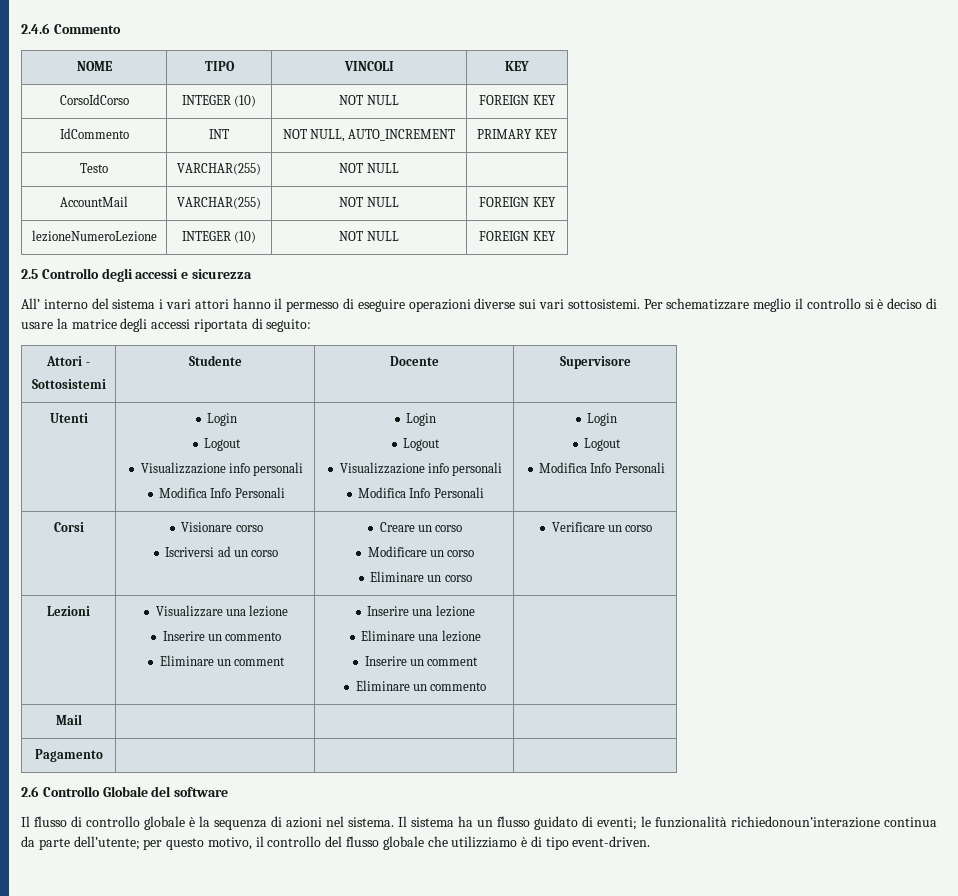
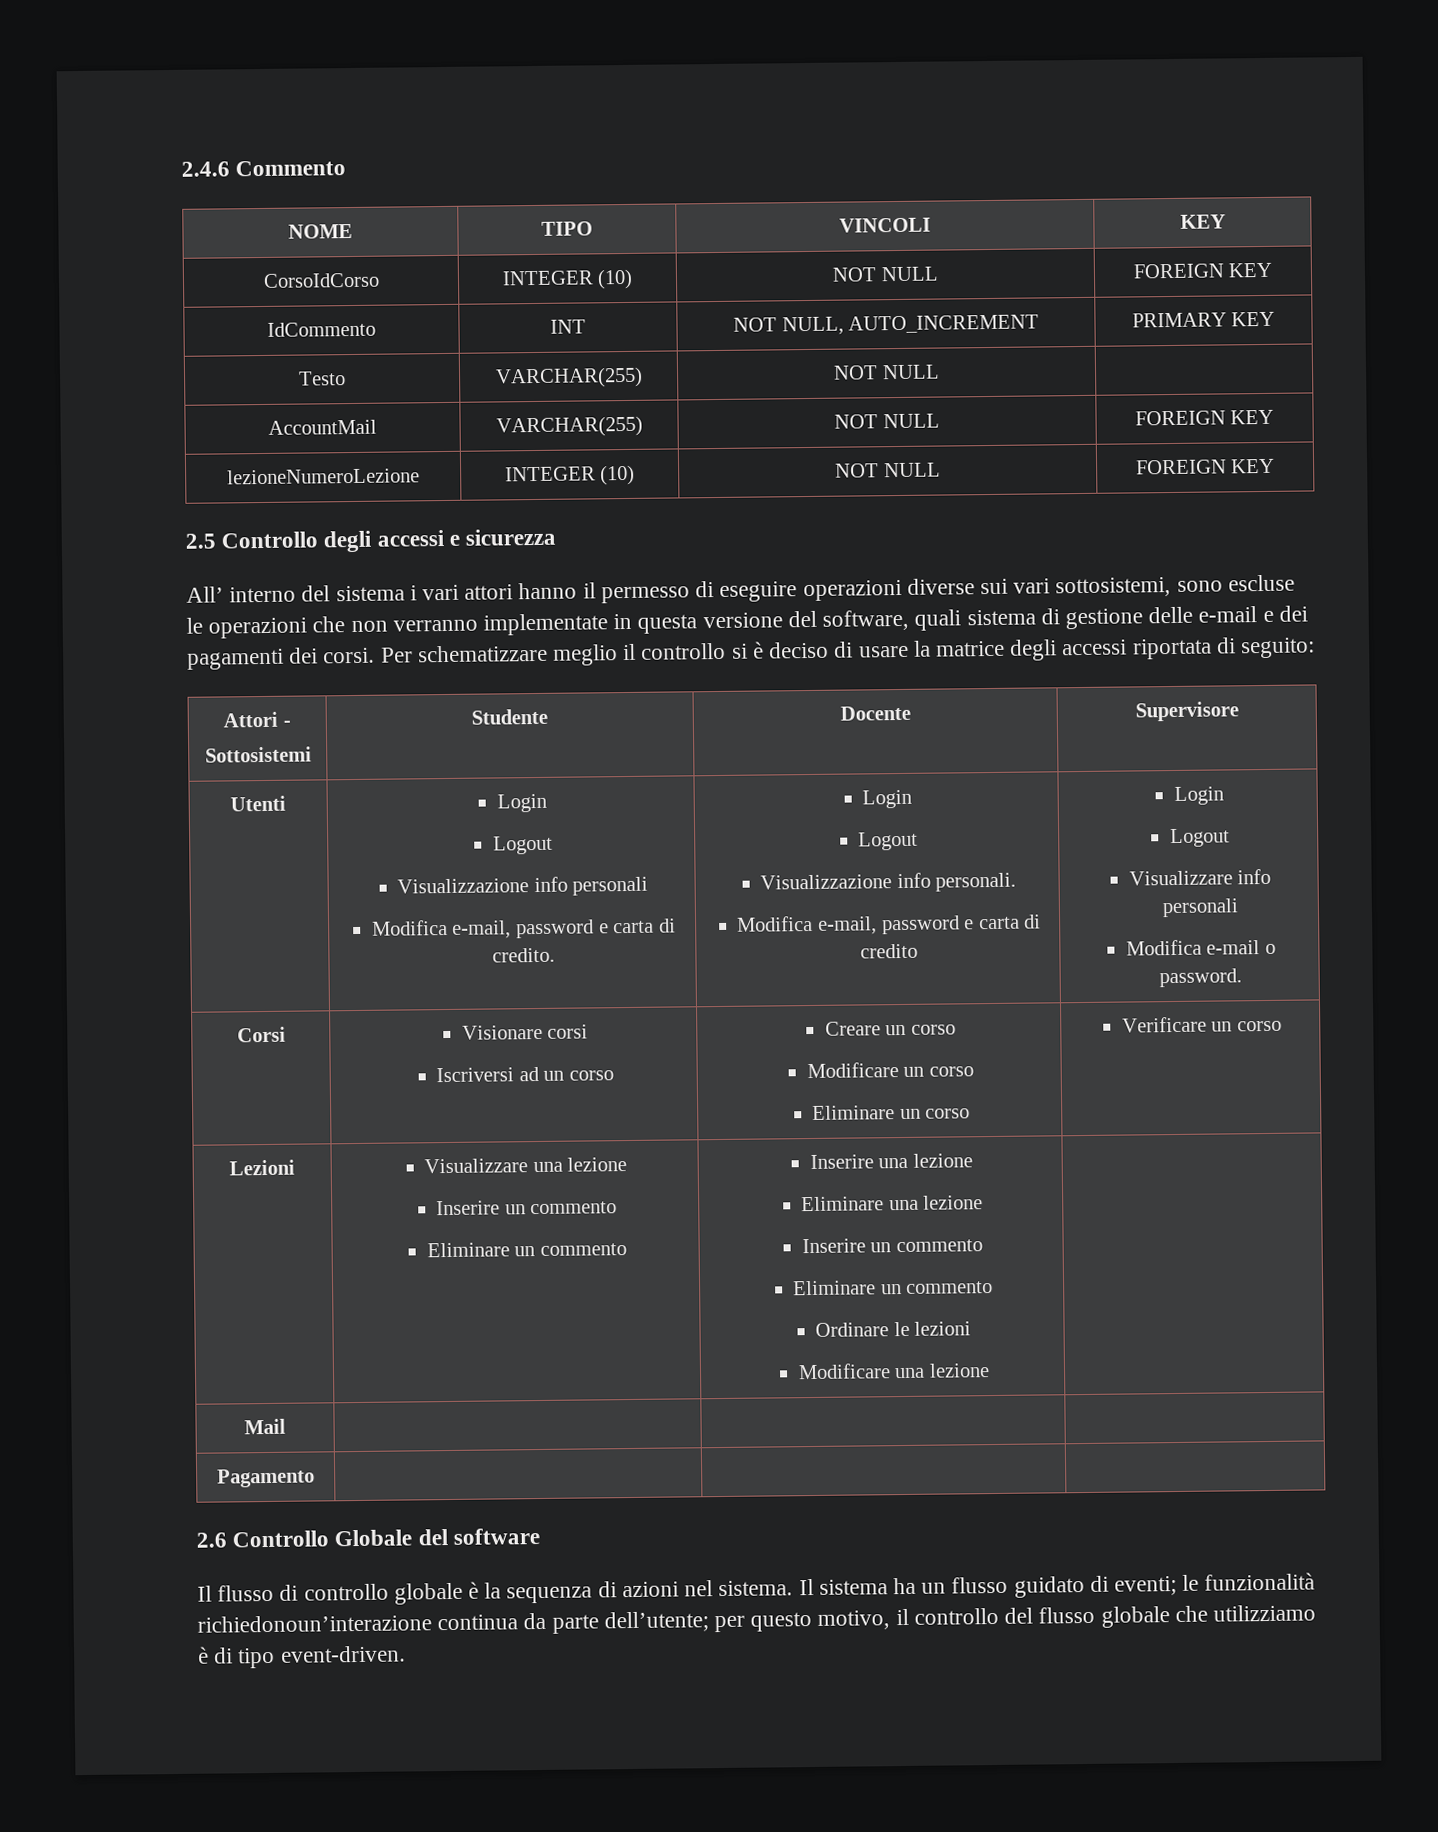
- All’ interno del sistema i vari attori hanno il permesso di eseguire operazioni diverse sui vari sottosistemi.
+ All’ interno del sistema i vari attori hanno il permesso di eseguire operazioni diverse sui vari sottosistemi, sono escluse le operazioni che non verranno implementate in questa versione del software, quali sistema di gestione delle e-mail e dei pagamenti dei corsi.
  Utenti | Login
  Logout
  Visualizzazione info personali
- Modifica Info Personali | Login
+ Modifica e-mail, password e carta di credito. | Login
  Logout
- Visualizzazione info personali
- Modifica Info Personali | Login
+ Visualizzazione info personali.
+ Modifica e-mail, password e carta di credito | Login
  Logout
- Modifica Info Personali
+ Visualizzare info personali
+ Modifica e-mail o password.
- Corsi | Visionare corso
+ Corsi | Visionare corsi
  Lezioni | Visualizzare una lezione
  Inserire un commento
- Eliminare un comment | Inserire una lezione
+ Eliminare un commento | Inserire una lezione
  Eliminare una lezione
- Inserire un comment
- Eliminare un commento |
+ Inserire un commento
+ Eliminare un commento
+ Ordinare le lezioni
+ Modificare una lezione |

